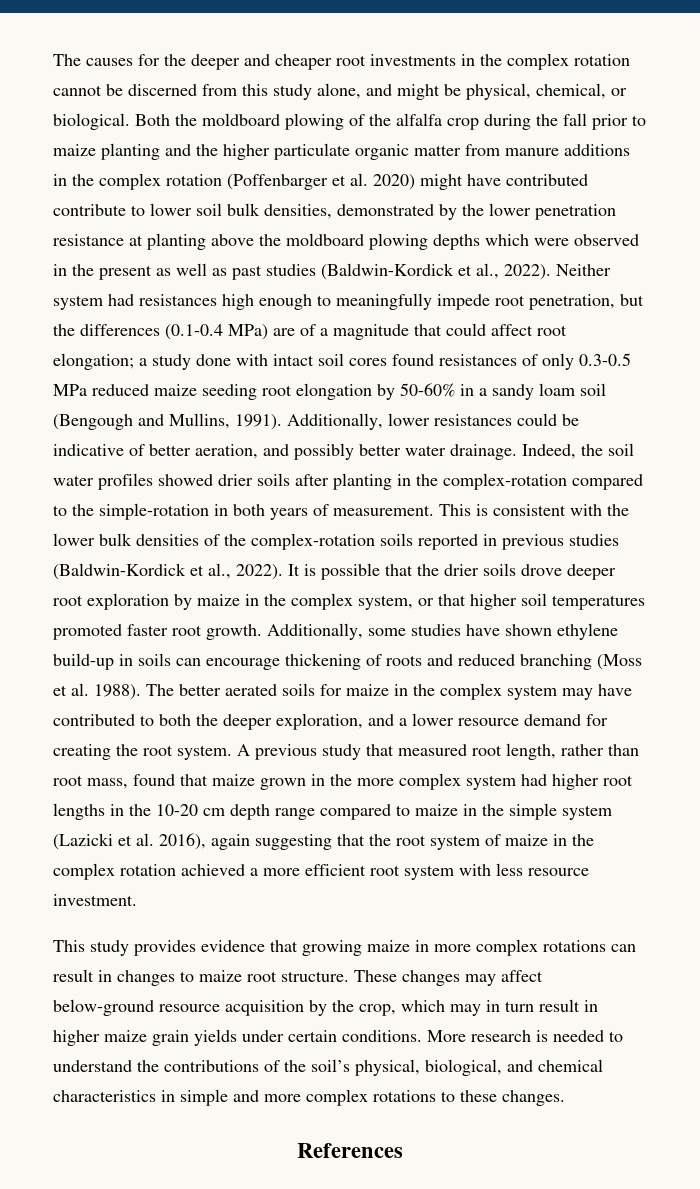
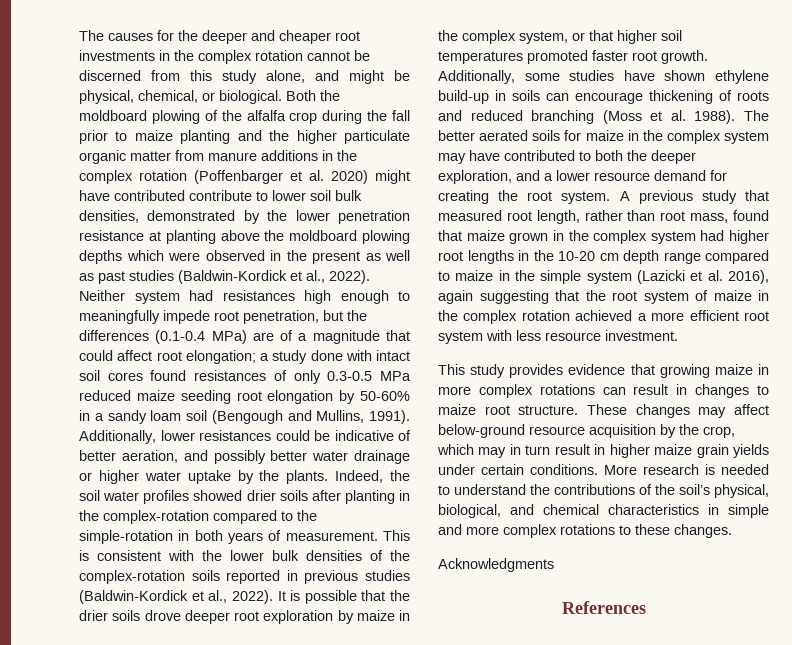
- Additionally, lower resistances could be indicative of better aeration, and possibly better water drainage.
+ Additionally, lower resistances could be indicative of better aeration, and possibly better water drainage or higher water uptake by the plants.
- A previous study that measured root length, rather than root mass, found that maize grown in the more complex system had higher root lengths in the 10-20 cm depth range compared to maize in the simple system (Lazicki et al. 2016), again suggesting that the root system of maize in the complex rotation achieved a more efficient root system with less resource investment.
+ A previous study that measured root length, rather than root mass, found that maize grown in the complex system had higher root lengths in the 10-20 cm depth range compared to maize in the simple system (Lazicki et al. 2016), again suggesting that the root system of maize in the complex rotation achieved a more efficient root system with less resource investment.
+ Acknowledgments

